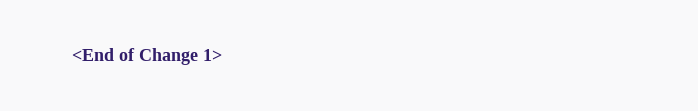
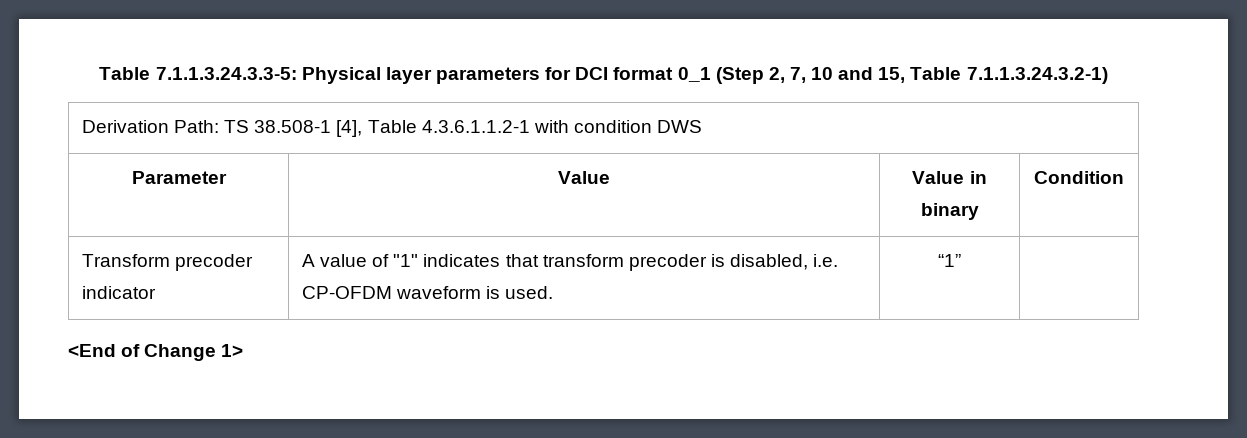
+ Table 7.1.1.3.24.3.3-5: Physical layer parameters for DCI format 0_1 (Step 2, 7, 10 and 15, Table 7.1.1.3.24.3.2-1)
+ Derivation Path: TS 38.508-1 [4], Table 4.3.6.1.1.2-1 with condition DWS
+ Parameter | Value | Value in binary | Condition
+ Transform precoder indicator | A value of "1" indicates that transform precoder is disabled, i.e. CP-OFDM waveform is used. | “1” |

